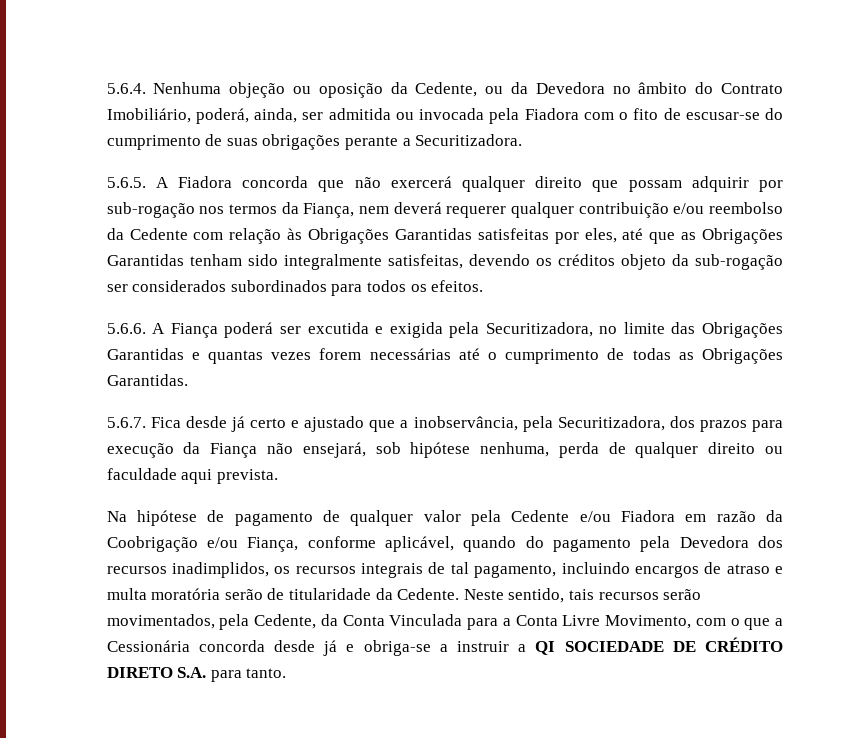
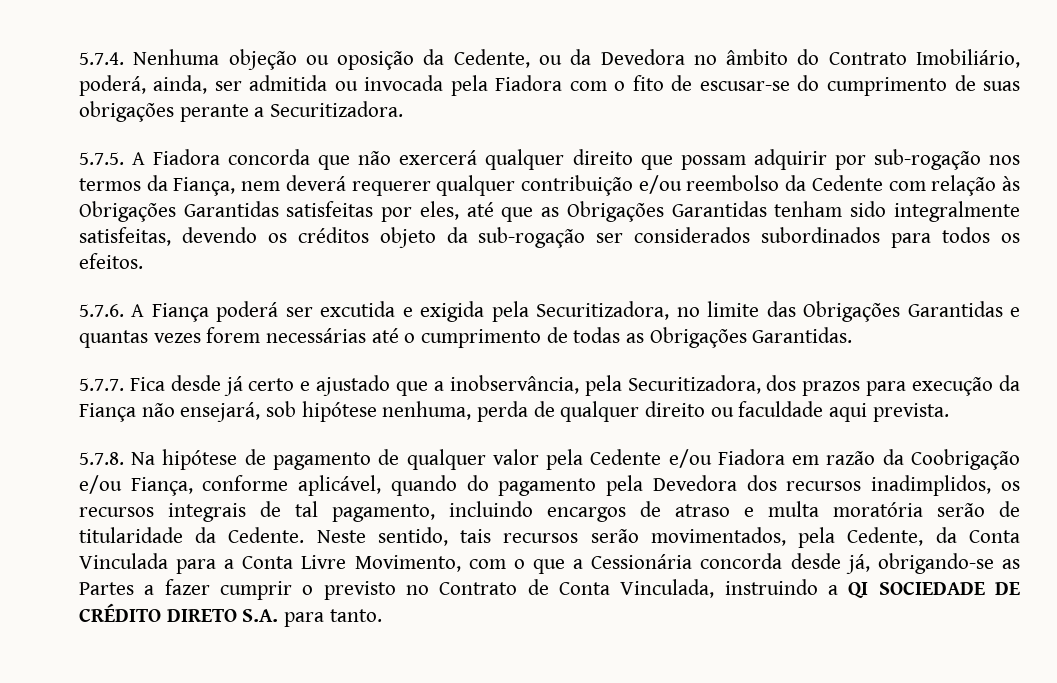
- 5.6.4. Nenhuma objeção ou oposição da Cedente, ou da Devedora no âmbito do Contrato Imobiliário, poderá, ainda, ser admitida ou invocada pela Fiadora com o fito de escusar-se do cumprimento de suas obrigações perante a Securitizadora.
+ 5.7.4. Nenhuma objeção ou oposição da Cedente, ou da Devedora no âmbito do Contrato Imobiliário, poderá, ainda, ser admitida ou invocada pela Fiadora com o fito de escusar-se do cumprimento de suas obrigações perante a Securitizadora.
- 5.6.5. A Fiadora concorda que não exercerá qualquer direito que possam adquirir por sub-rogação nos termos da Fiança, nem deverá requerer qualquer contribuição e/ou reembolso da Cedente com relação às Obrigações Garantidas satisfeitas por eles, até que as Obrigações Garantidas tenham sido integralmente satisfeitas, devendo os créditos objeto da sub-rogação ser considerados subordinados para todos os efeitos.
+ 5.7.5. A Fiadora concorda que não exercerá qualquer direito que possam adquirir por sub-rogação nos termos da Fiança, nem deverá requerer qualquer contribuição e/ou reembolso da Cedente com relação às Obrigações Garantidas satisfeitas por eles, até que as Obrigações Garantidas tenham sido integralmente satisfeitas, devendo os créditos objeto da sub-rogação ser considerados subordinados para todos os efeitos.
- 5.6.6. A Fiança poderá ser excutida e exigida pela Securitizadora, no limite das Obrigações Garantidas e quantas vezes forem necessárias até o cumprimento de todas as Obrigações Garantidas.
+ 5.7.6. A Fiança poderá ser excutida e exigida pela Securitizadora, no limite das Obrigações Garantidas e quantas vezes forem necessárias até o cumprimento de todas as Obrigações Garantidas.
- 5.6.7. Fica desde já certo e ajustado que a inobservância, pela Securitizadora, dos prazos para execução da Fiança não ensejará, sob hipótese nenhuma, perda de qualquer direito ou faculdade aqui prevista.
+ 5.7.7. Fica desde já certo e ajustado que a inobservância, pela Securitizadora, dos prazos para execução da Fiança não ensejará, sob hipótese nenhuma, perda de qualquer direito ou faculdade aqui prevista.
- Na hipótese de pagamento de qualquer valor pela Cedente e/ou Fiadora em razão da Coobrigação e/ou Fiança, conforme aplicável, quando do pagamento pela Devedora dos recursos inadimplidos, os recursos integrais de tal pagamento, incluindo encargos de atraso e multa moratória serão de titularidade da Cedente.
+ 5.7.8. Na hipótese de pagamento de qualquer valor pela Cedente e/ou Fiadora em razão da Coobrigação e/ou Fiança, conforme aplicável, quando do pagamento pela Devedora dos recursos inadimplidos, os recursos integrais de tal pagamento, incluindo encargos de atraso e multa moratória serão de titularidade da Cedente.
- Neste sentido, tais recursos serão movimentados, pela Cedente, da Conta Vinculada para a Conta Livre Movimento, com o que a Cessionária concorda desde já e obriga-se a instruir a QI SOCIEDADE DE CRÉDITO DIRETO S.A. para tanto.
+ Neste sentido, tais recursos serão movimentados, pela Cedente, da Conta Vinculada para a Conta Livre Movimento, com o que a Cessionária concorda desde já, obrigando-se as Partes a fazer cumprir o previsto no Contrato de Conta Vinculada, instruindo a QI SOCIEDADE DE CRÉDITO DIRETO S.A. para tanto.

